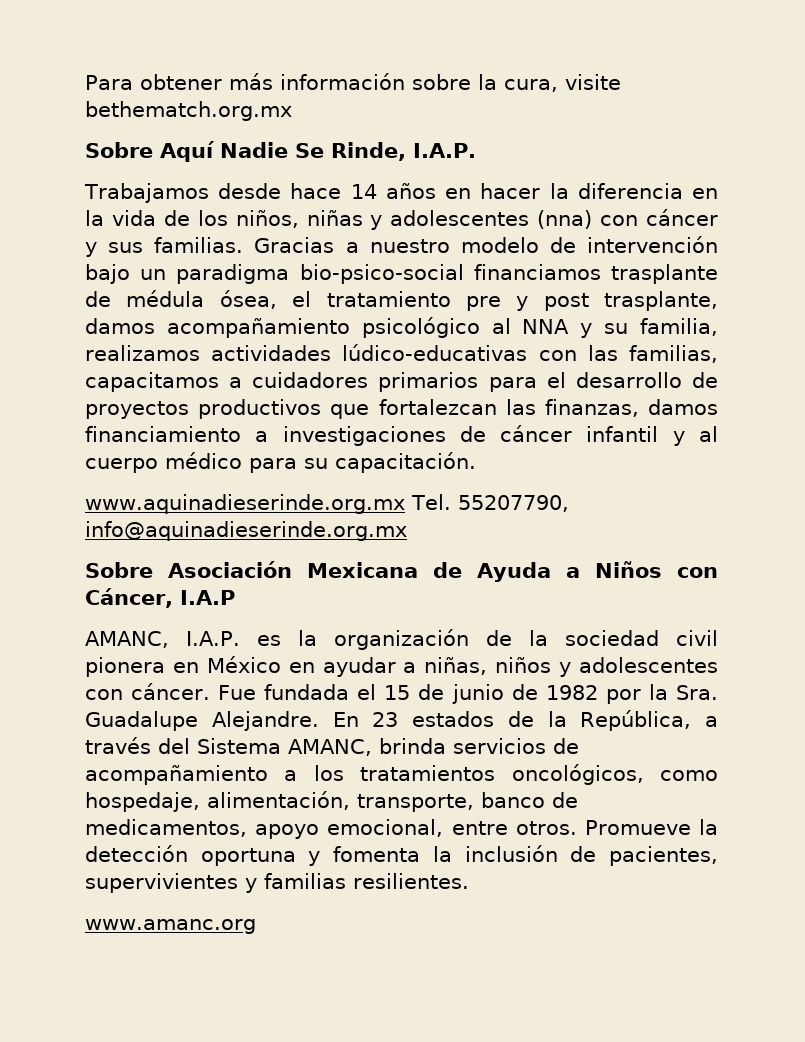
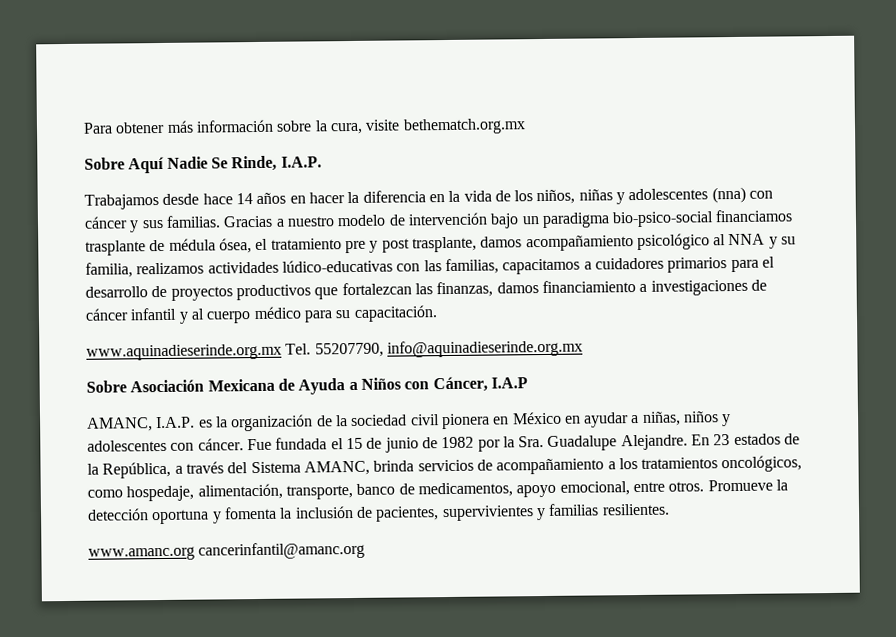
- www.amanc.org
+ www.amanc.org cancerinfantil@amanc.org

